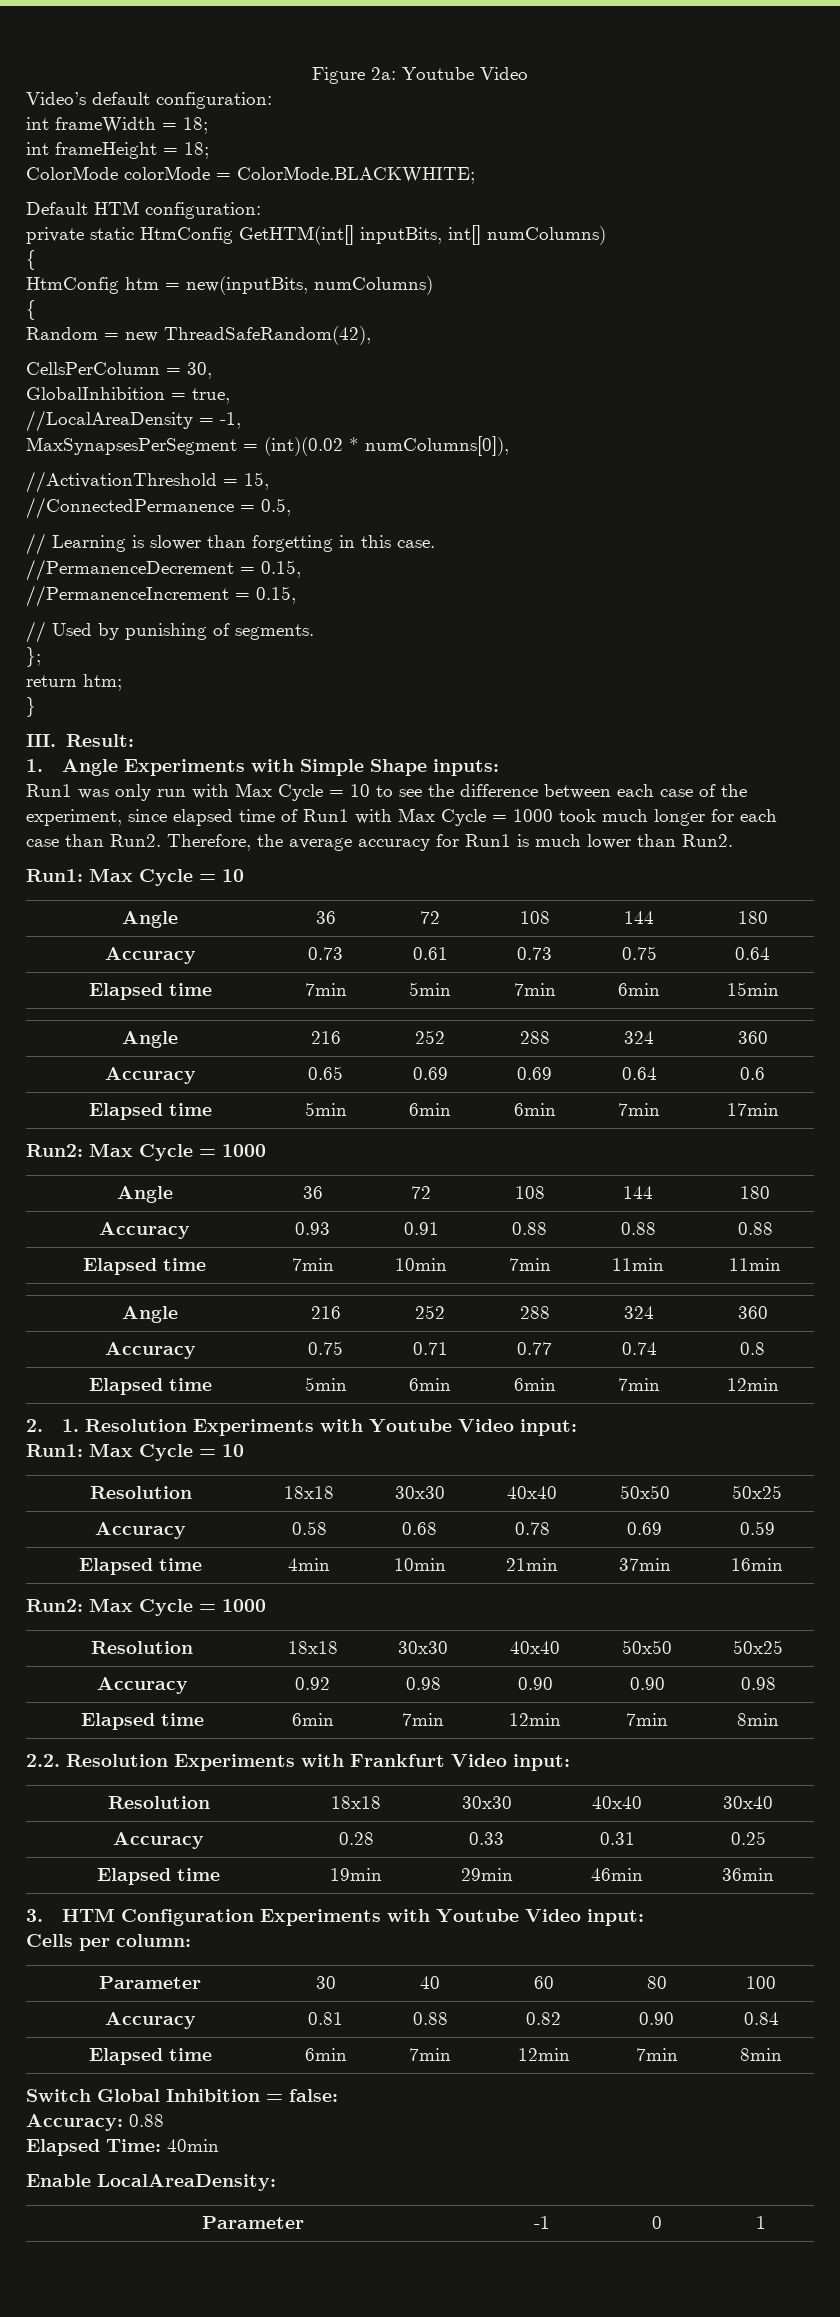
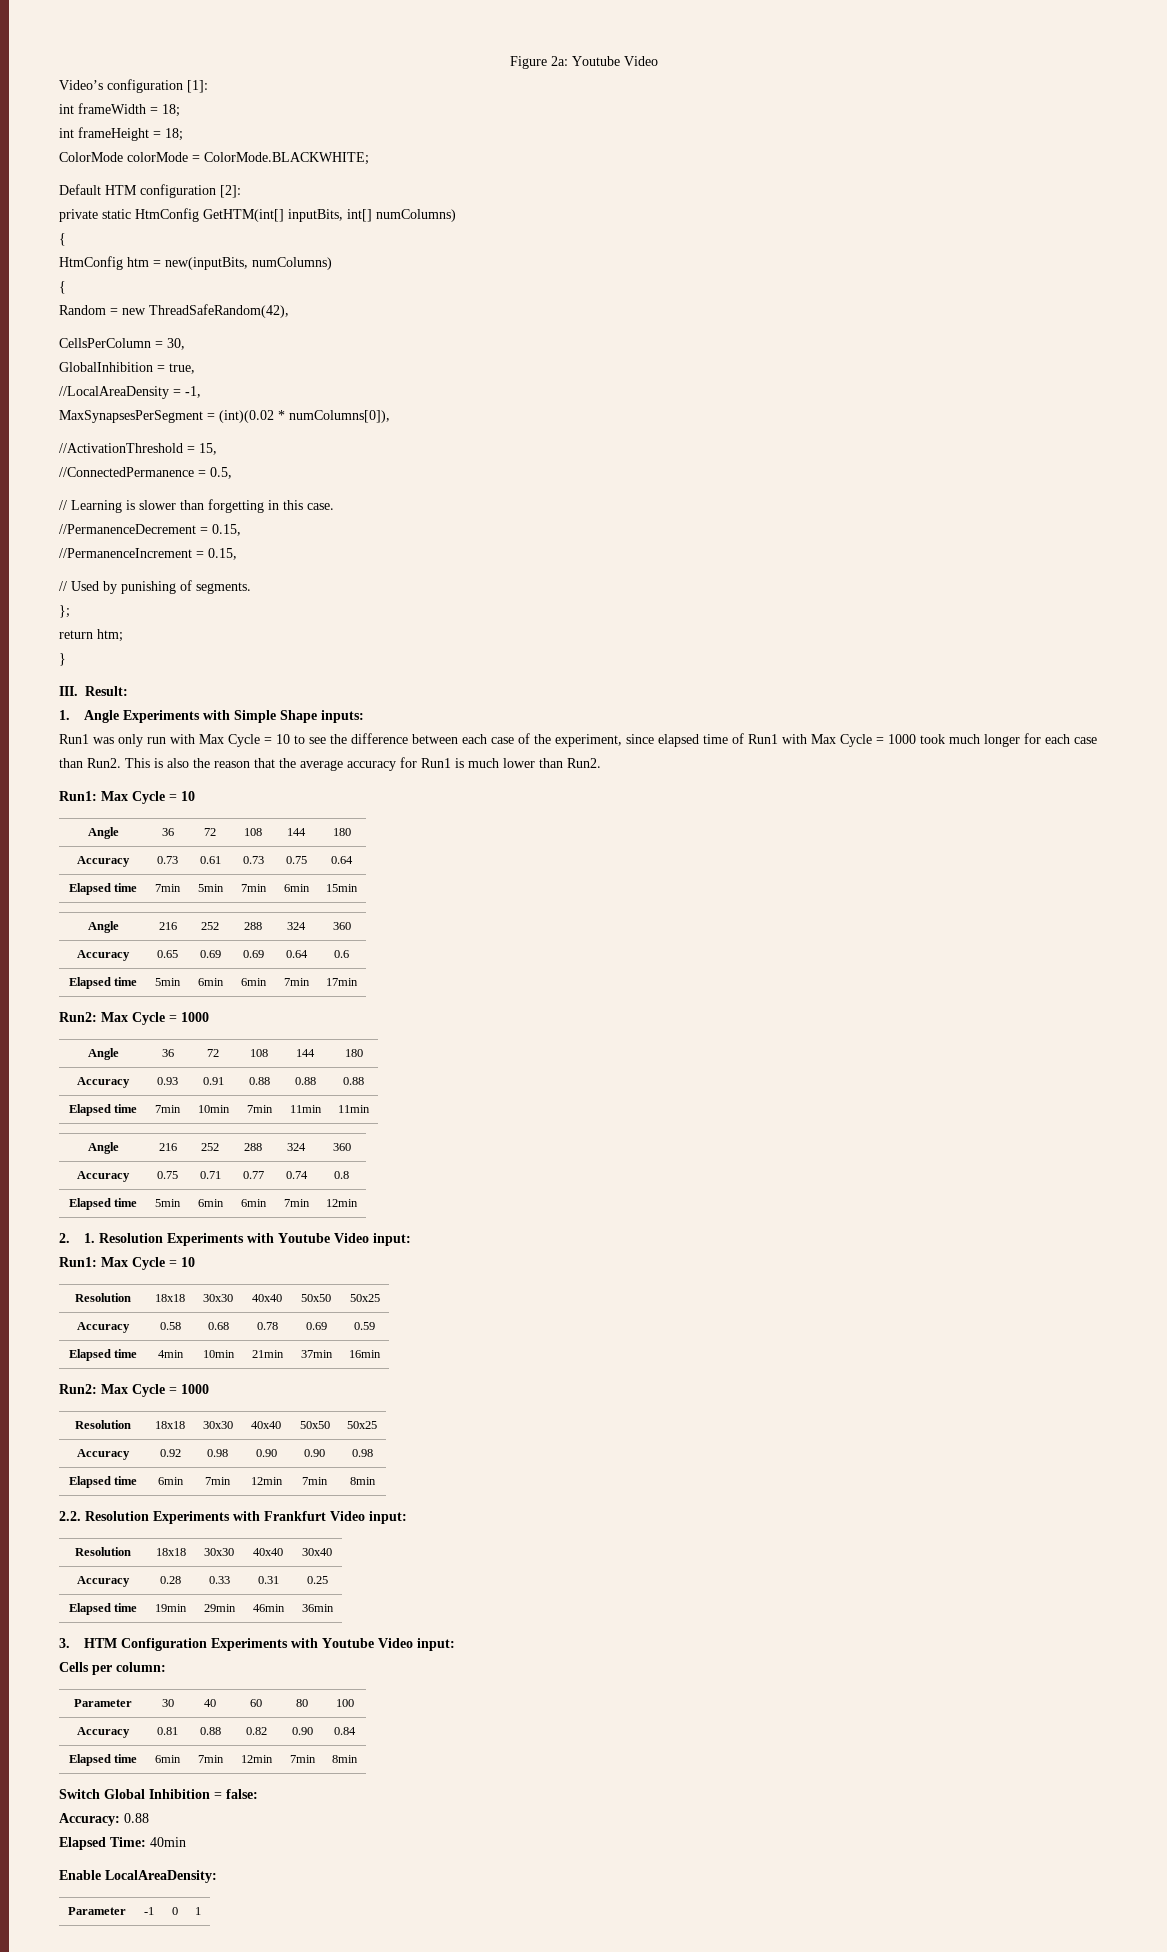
- Video’s default configuration:
+ Video’s configuration [1]:
- Default HTM configuration:
+ Default HTM configuration [2]:
- Therefore, the average accuracy for Run1 is much lower than Run2.
+ This is also the reason that the average accuracy for Run1 is much lower than Run2.

